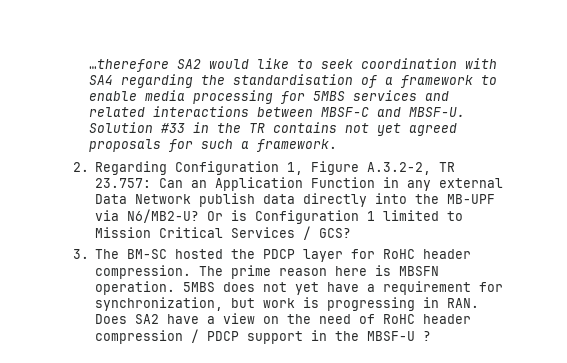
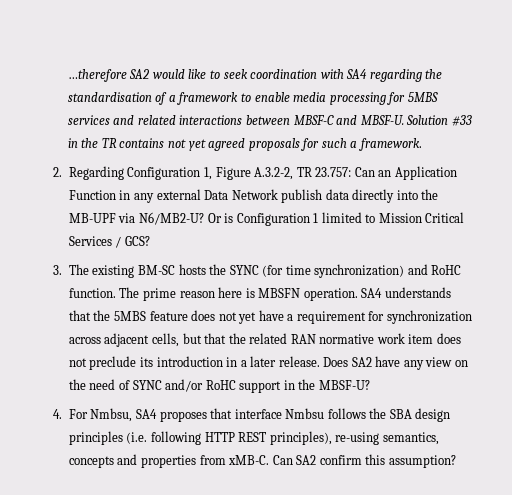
- 3. The BM-SC hosted the PDCP layer for RoHC header compression.
+ 3. The existing BM-SC hosts the SYNC (for time synchronization) and RoHC function.
- 5MBS does not yet have a requirement for synchronization, but work is progressing in RAN. Does SA2 have a view on the need of RoHC header compression / PDCP support in the MBSF-U ?
+ SA4 understands that the 5MBS feature does not yet have a requirement for synchronization across adjacent cells, but that the related RAN normative work item does not preclude its introduction in a later release. Does SA2 have any view on the need of SYNC and/or RoHC support in the MBSF-U?
+ 4. For Nmbsu, SA4 proposes that interface Nmbsu follows the SBA design principles (i.e. following HTTP REST principles), re-using semantics, concepts and properties from xMB-C. Can SA2 confirm this assumption?

